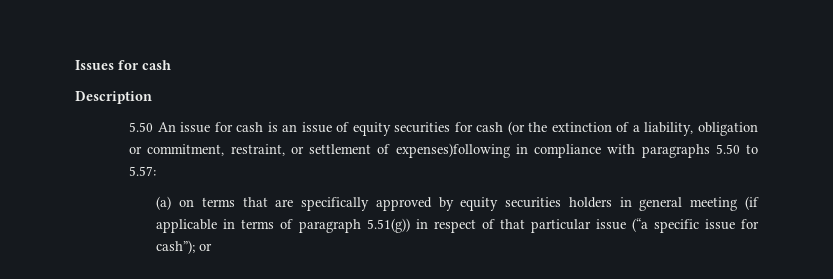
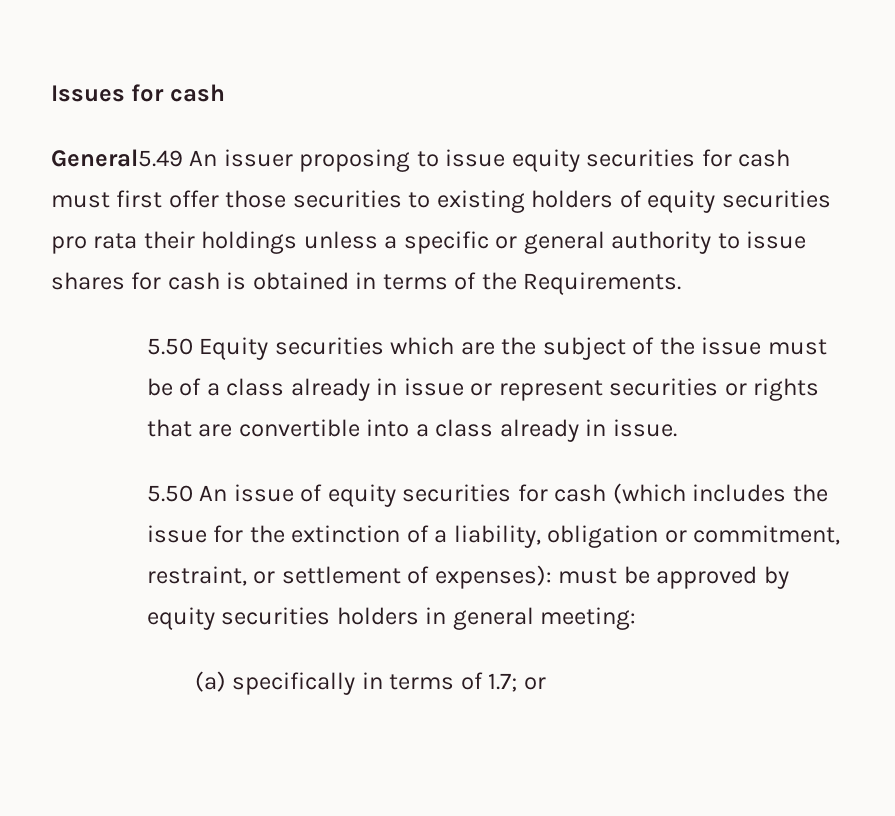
- Description
- 5.50 An issue for cash is an issue of equity securities for cash (or the extinction of a liability, obligation or commitment, restraint, or settlement of expenses)following in compliance with paragraphs 5.50 to 5.57:
- (a) on terms that are specifically approved by equity securities holders in general meeting (if applicable in terms of paragraph 5.51(g)) in respect of that particular issue (“a specific issue for cash”); or
+ General5.49 An issuer proposing to issue equity securities for cash must first offer those securities to existing holders of equity securities pro rata their holdings unless a specific or general authority to issue shares for cash is obtained in terms of the Requirements.
+ 5.50 Equity securities which are the subject of the issue must be of a class already in issue or represent securities or rights that are convertible into a class already in issue.
+ 5.50 An issue of equity securities for cash (which includes the issue for the extinction of a liability, obligation or commitment, restraint, or settlement of expenses): must be approved by equity securities holders in general meeting:
+ (a) specifically in terms of 1.7; or

